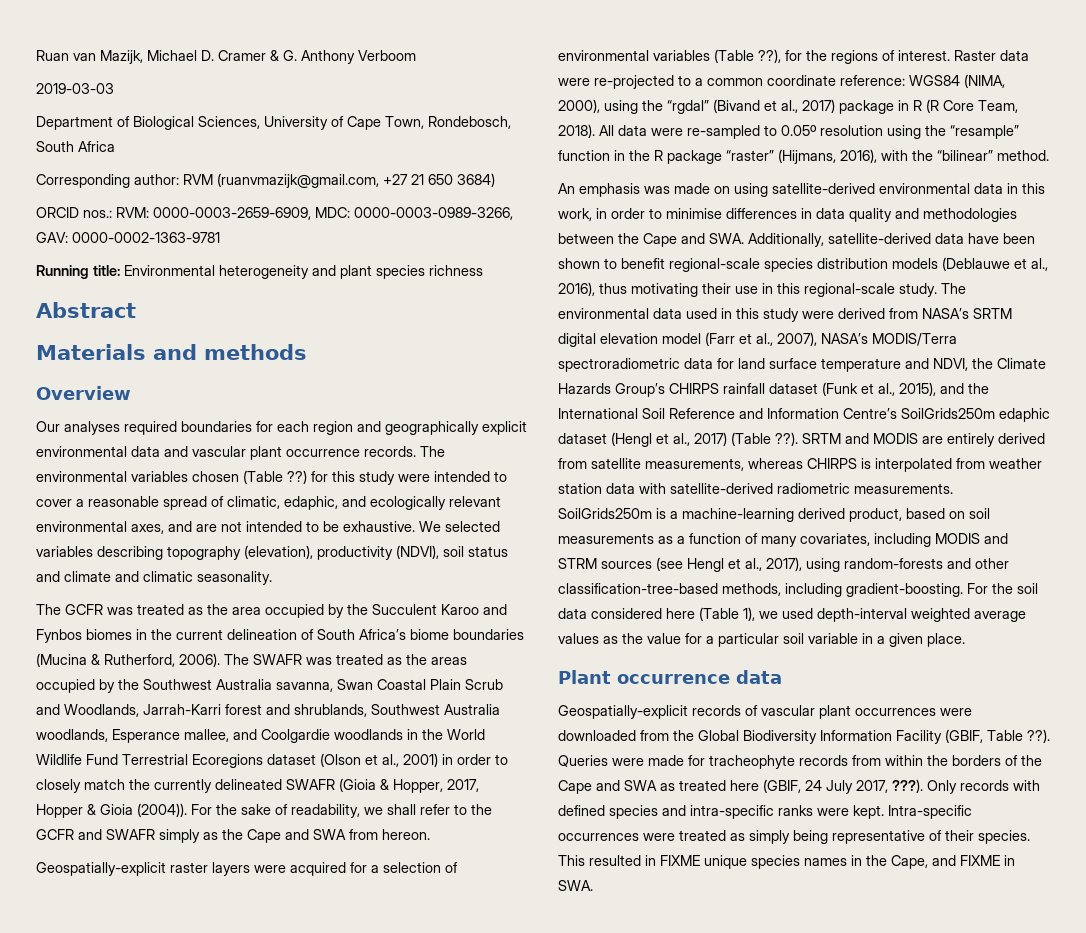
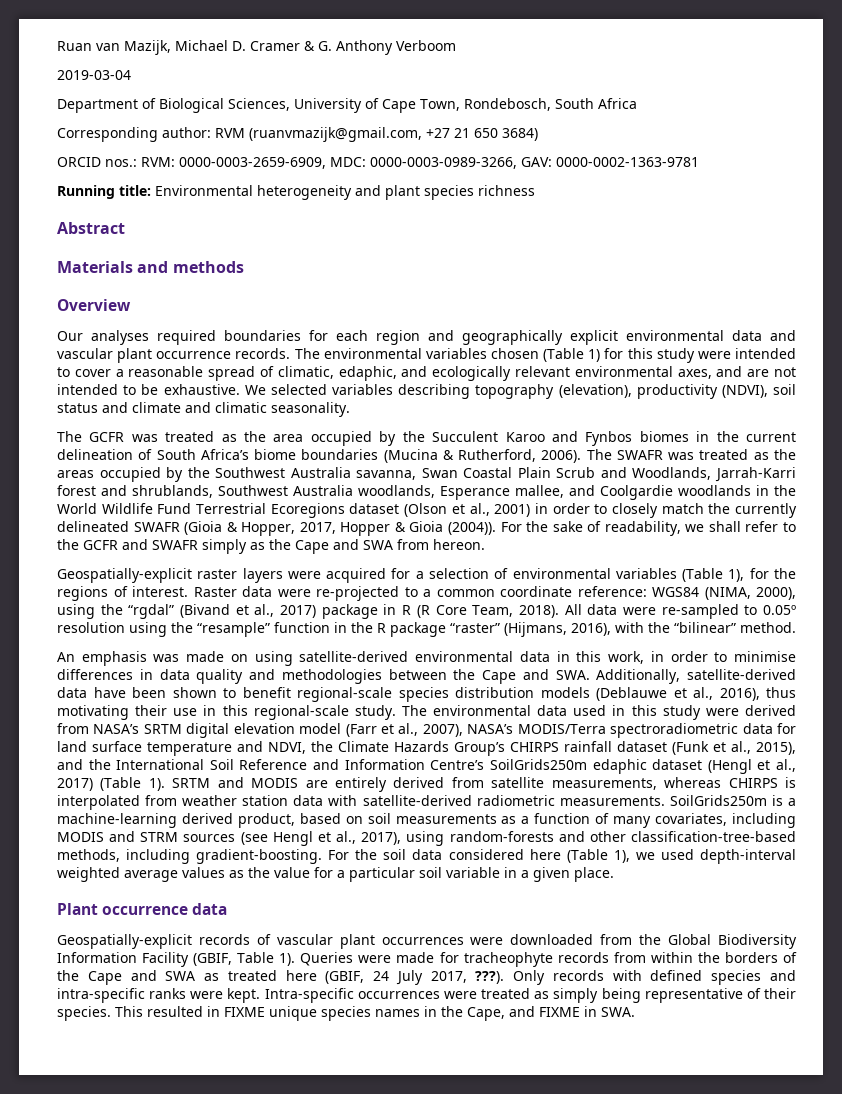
- 2019-03-03
+ 2019-03-04
- The environmental variables chosen (Table ??) for this study were intended to cover a reasonable spread of climatic, edaphic, and ecologically relevant environmental axes, and are not intended to be exhaustive.
+ The environmental variables chosen (Table 1) for this study were intended to cover a reasonable spread of climatic, edaphic, and ecologically relevant environmental axes, and are not intended to be exhaustive.
- Geospatially-explicit raster layers were acquired for a selection of environmental variables (Table ??), for the regions of interest.
+ Geospatially-explicit raster layers were acquired for a selection of environmental variables (Table 1), for the regions of interest.
- The environmental data used in this study were derived from NASA’s SRTM digital elevation model (Farr et al., 2007), NASA’s MODIS/Terra spectroradiometric data for land surface temperature and NDVI, the Climate Hazards Group’s CHIRPS rainfall dataset (Funk et al., 2015), and the International Soil Reference and Information Centre’s SoilGrids250m edaphic dataset (Hengl et al., 2017) (Table ??).
+ The environmental data used in this study were derived from NASA’s SRTM digital elevation model (Farr et al., 2007), NASA’s MODIS/Terra spectroradiometric data for land surface temperature and NDVI, the Climate Hazards Group’s CHIRPS rainfall dataset (Funk et al., 2015), and the International Soil Reference and Information Centre’s SoilGrids250m edaphic dataset (Hengl et al., 2017) (Table 1).
- Geospatially-explicit records of vascular plant occurrences were downloaded from the Global Biodiversity Information Facility (GBIF, Table ??).
+ Geospatially-explicit records of vascular plant occurrences were downloaded from the Global Biodiversity Information Facility (GBIF, Table 1).

